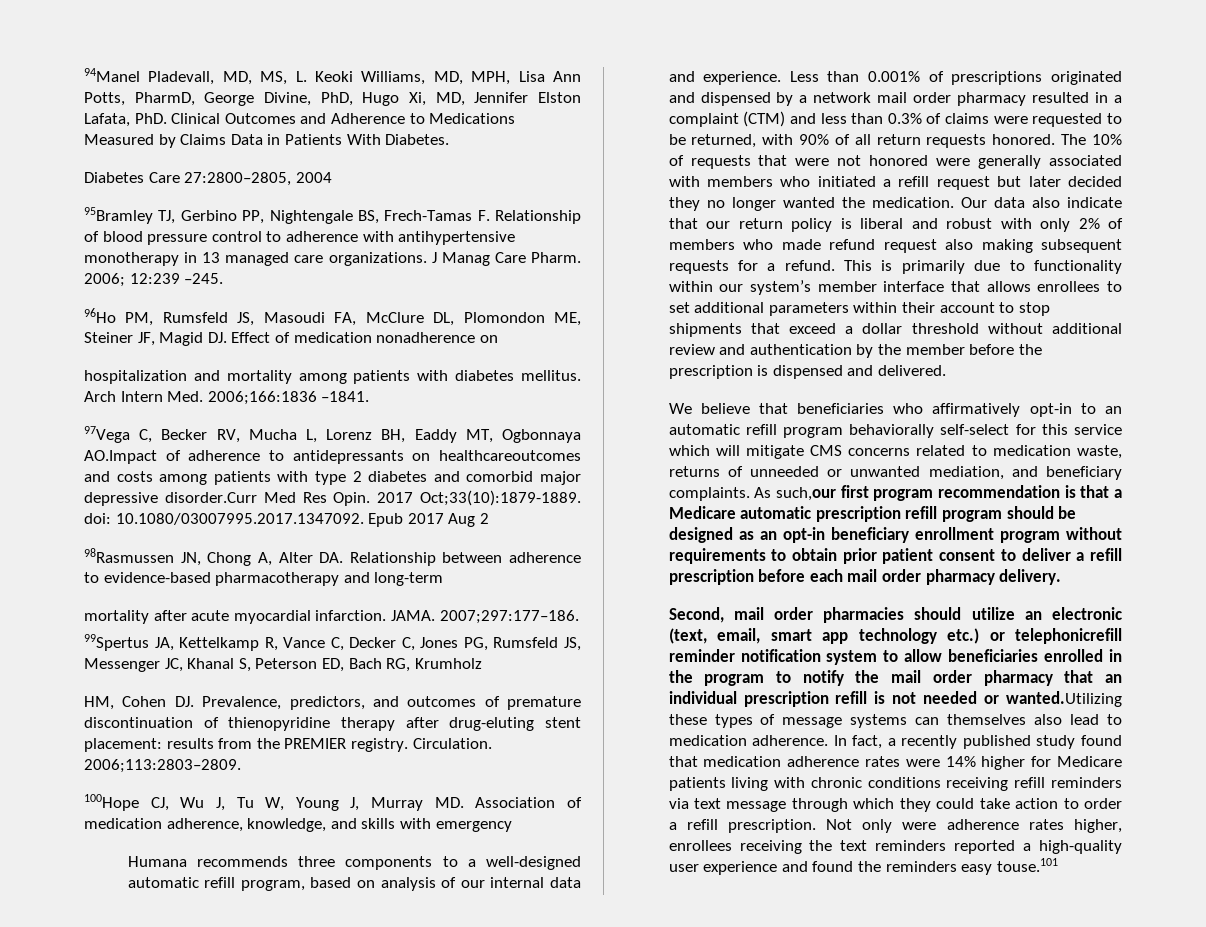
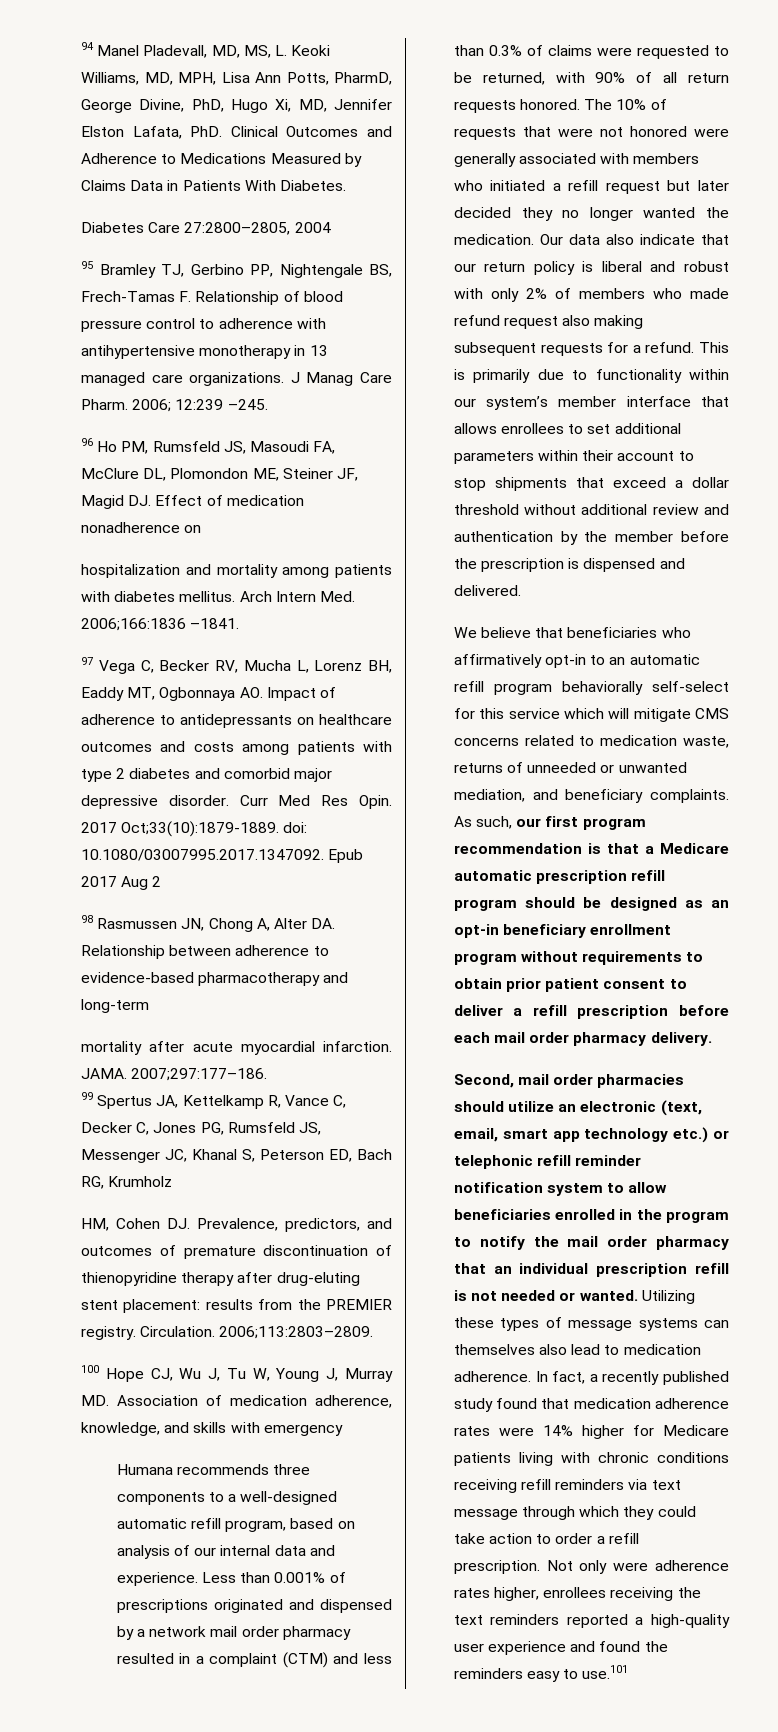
- 94Manel Pladevall, MD, MS, L. Keoki Williams, MD, MPH, Lisa Ann Potts, PharmD, George Divine, PhD, Hugo Xi, MD, Jennifer Elston Lafata, PhD. Clinical Outcomes and Adherence to Medications Measured by Claims Data in Patients With Diabetes.
+ 94 Manel Pladevall, MD, MS, L. Keoki Williams, MD, MPH, Lisa Ann Potts, PharmD, George Divine, PhD, Hugo Xi, MD, Jennifer Elston Lafata, PhD. Clinical Outcomes and Adherence to Medications Measured by Claims Data in Patients With Diabetes.
- 95Bramley TJ, Gerbino PP, Nightengale BS, Frech-Tamas F. Relationship of blood pressure control to adherence with antihypertensive monotherapy in 13 managed care organizations.
+ 95 Bramley TJ, Gerbino PP, Nightengale BS, Frech-Tamas F. Relationship of blood pressure control to adherence with antihypertensive monotherapy in 13 managed care organizations.
- 96Ho PM, Rumsfeld JS, Masoudi FA, McClure DL, Plomondon ME, Steiner JF, Magid DJ. Effect of medication nonadherence on
+ 96 Ho PM, Rumsfeld JS, Masoudi FA, McClure DL, Plomondon ME, Steiner JF, Magid DJ. Effect of medication nonadherence on
- 97Vega C, Becker RV, Mucha L, Lorenz BH, Eaddy MT, Ogbonnaya AO.Impact of adherence to antidepressants on healthcareoutcomes and costs among patients with type 2 diabetes and comorbid major depressive disorder.Curr Med Res Opin.
+ 97 Vega C, Becker RV, Mucha L, Lorenz BH, Eaddy MT, Ogbonnaya AO. Impact of adherence to antidepressants on healthcare outcomes and costs among patients with type 2 diabetes and comorbid major depressive disorder. Curr Med Res Opin.
- 98Rasmussen JN, Chong A, Alter DA. Relationship between adherence to evidence-based pharmacotherapy and long-term
+ 98 Rasmussen JN, Chong A, Alter DA. Relationship between adherence to evidence-based pharmacotherapy and long-term
- 99Spertus JA, Kettelkamp R, Vance C, Decker C, Jones PG, Rumsfeld JS, Messenger JC, Khanal S, Peterson ED, Bach RG, Krumholz
+ 99 Spertus JA, Kettelkamp R, Vance C, Decker C, Jones PG, Rumsfeld JS, Messenger JC, Khanal S, Peterson ED, Bach RG, Krumholz
- 100Hope CJ, Wu J, Tu W, Young J, Murray MD. Association of medication adherence, knowledge, and skills with emergency
+ 100 Hope CJ, Wu J, Tu W, Young J, Murray MD. Association of medication adherence, knowledge, and skills with emergency
- As such,our first program recommendation is that a Medicare automatic prescription refill program should be designed as an opt-in beneficiary enrollment program without requirements to obtain prior patient consent to deliver a refill prescription before each mail order pharmacy delivery.
+ As such, our first program recommendation is that a Medicare automatic prescription refill program should be designed as an opt-in beneficiary enrollment program without requirements to obtain prior patient consent to deliver a refill prescription before each mail order pharmacy delivery.
- Second, mail order pharmacies should utilize an electronic (text, email, smart app technology etc.) or telephonicrefill reminder notification system to allow beneficiaries enrolled in the program to notify the mail order pharmacy that an individual prescription refill is not needed or wanted.Utilizing these types of message systems can themselves also lead to medication adherence.
+ Second, mail order pharmacies should utilize an electronic (text, email, smart app technology etc.) or telephonic refill reminder notification system to allow beneficiaries enrolled in the program to notify the mail order pharmacy that an individual prescription refill is not needed or wanted. Utilizing these types of message systems can themselves also lead to medication adherence.
- Not only were adherence rates higher, enrollees receiving the text reminders reported a high-quality user experience and found the reminders easy touse.101
+ Not only were adherence rates higher, enrollees receiving the text reminders reported a high-quality user experience and found the reminders easy to use.101

